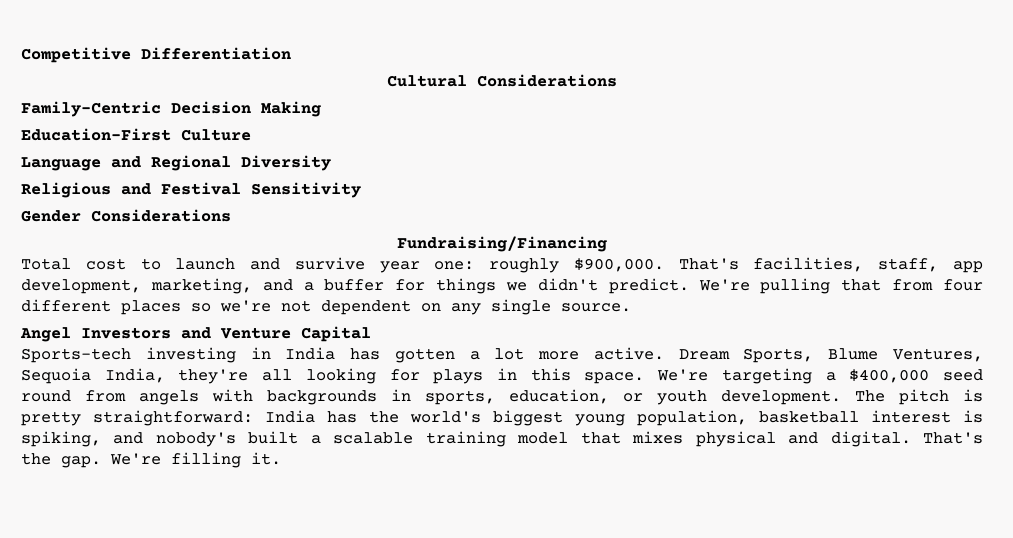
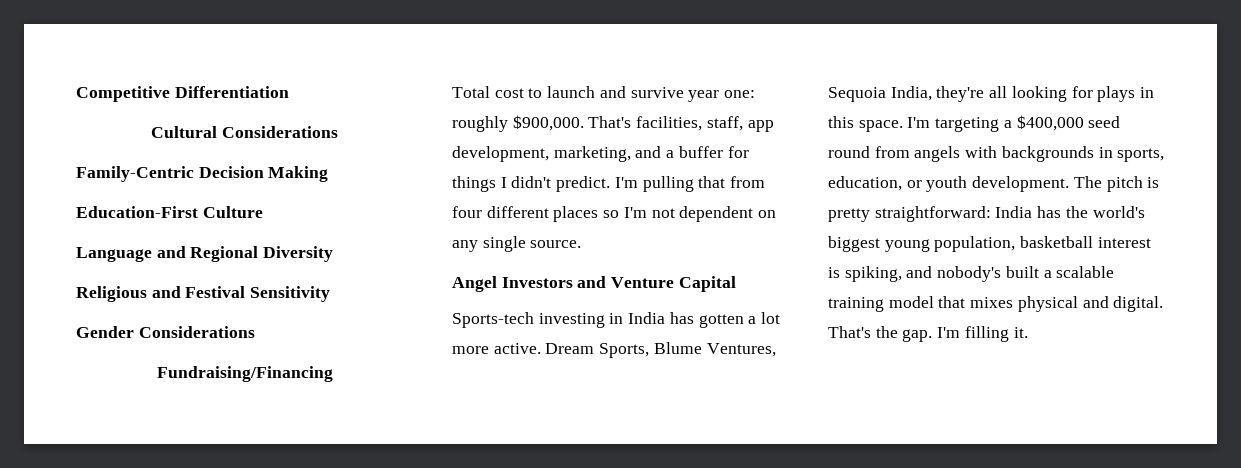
- That's facilities, staff, app development, marketing, and a buffer for things we didn't predict.
+ That's facilities, staff, app development, marketing, and a buffer for things I didn't predict.
- We're pulling that from four different places so we're not dependent on any single source.
+ I'm pulling that from four different places so I'm not dependent on any single source.
- We're targeting a $400,000 seed round from angels with backgrounds in sports, education, or youth development.
+ I'm targeting a $400,000 seed round from angels with backgrounds in sports, education, or youth development.
- We're filling it.
+ I'm filling it.

